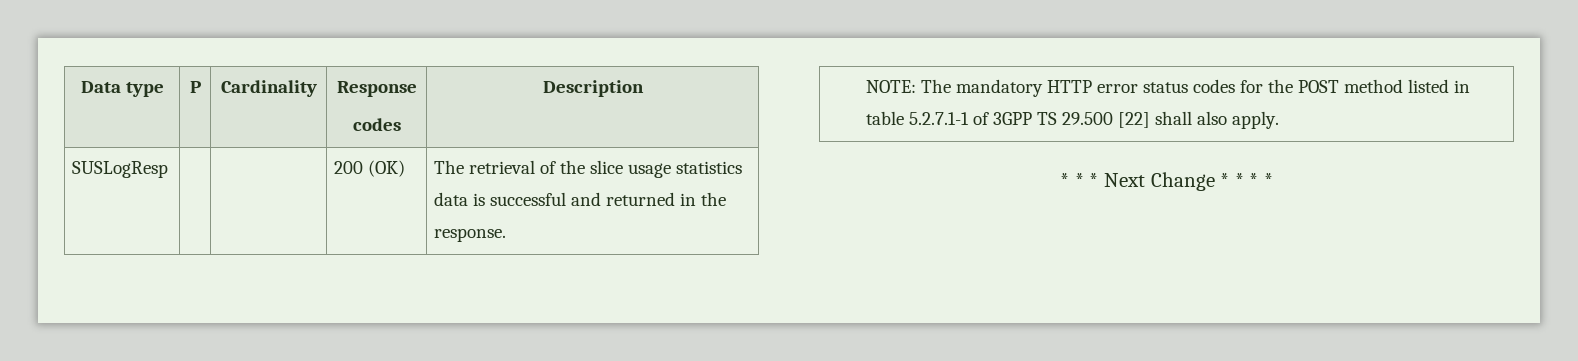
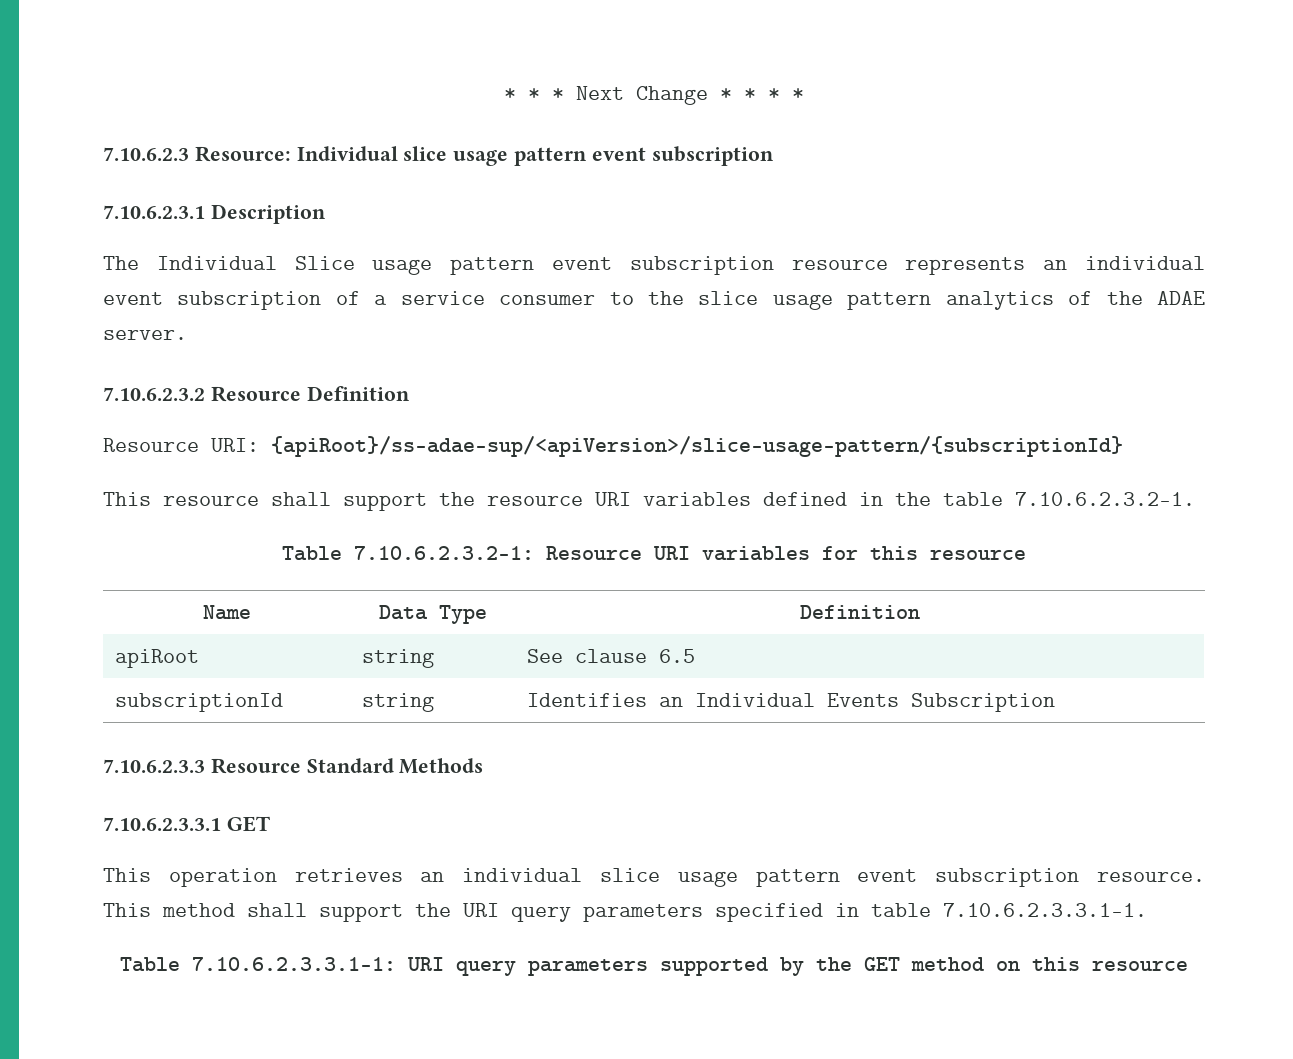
- Data type | P | Cardinality | Response
- codes | Description
- SUSLogResp | | | 200 (OK) | The retrieval of the slice usage statistics data is successful and returned in the response.
- NOTE: The mandatory HTTP error status codes for the POST method listed in table 5.2.7.1-1 of 3GPP TS 29.500 [22] shall also apply.
+ 7.10.6.2.3 Resource: Individual slice usage pattern event subscription
+ 7.10.6.2.3.1 Description
+ The Individual Slice usage pattern event subscription resource represents an individual event subscription of a service consumer to the slice usage pattern analytics of the ADAE server.
+ 7.10.6.2.3.2 Resource Definition
+ Resource URI: {apiRoot}/ss-adae-sup/<apiVersion>/slice-usage-pattern/{subscriptionId}
+ This resource shall support the resource URI variables defined in the table 7.10.6.2.3.2-1.
+ Table 7.10.6.2.3.2-1: Resource URI variables for this resource
+ Name | Data Type | Definition
+ apiRoot | string | See clause 6.5
+ subscriptionId | string | Identifies an Individual Events Subscription
+ 7.10.6.2.3.3 Resource Standard Methods
+ 7.10.6.2.3.3.1 GET
+ This operation retrieves an individual slice usage pattern event subscription resource. This method shall support the URI query parameters specified in table 7.10.6.2.3.3.1-1.
+ Table 7.10.6.2.3.3.1-1: URI query parameters supported by the GET method on this resource

